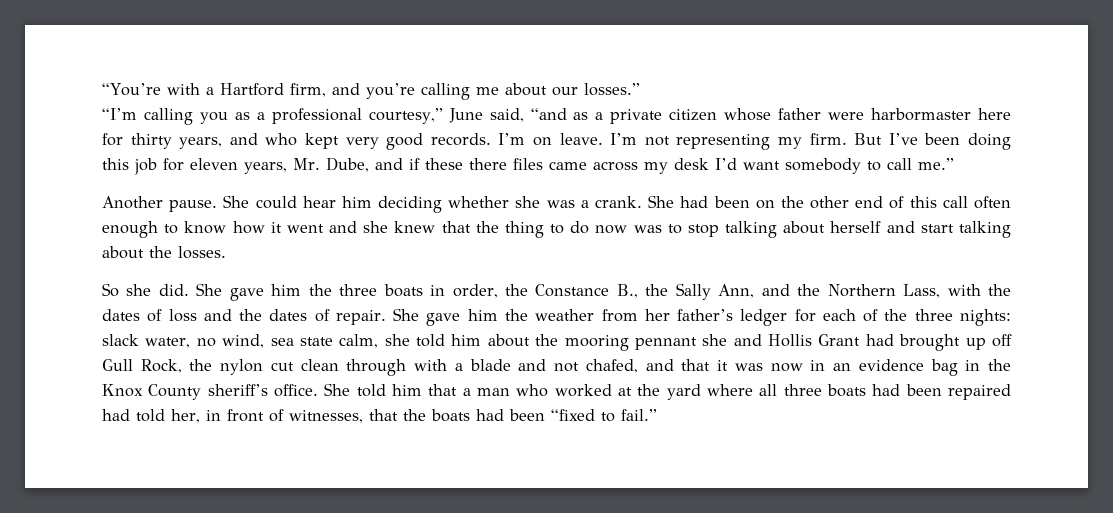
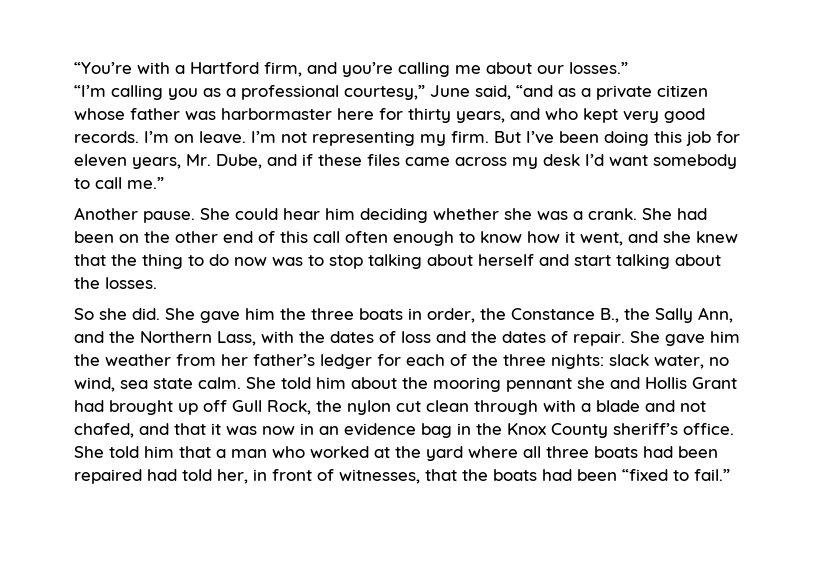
- “I’m calling you as a professional courtesy,” June said, “and as a private citizen whose father were harbormaster here for thirty years, and who kept very good records.
+ “I’m calling you as a professional courtesy,” June said, “and as a private citizen whose father was harbormaster here for thirty years, and who kept very good records.
- But I’ve been doing this job for eleven years, Mr. Dube, and if these there files came across my desk I’d want somebody to call me.”
+ But I’ve been doing this job for eleven years, Mr. Dube, and if these files came across my desk I’d want somebody to call me.”
- She had been on the other end of this call often enough to know how it went and she knew that the thing to do now was to stop talking about herself and start talking about the losses.
+ She had been on the other end of this call often enough to know how it went, and she knew that the thing to do now was to stop talking about herself and start talking about the losses.
- slack water, no wind, sea state calm, she told him about the mooring pennant she and Hollis Grant had brought up off Gull Rock, the nylon cut clean through with a blade and not chafed, and that it was now in an evidence bag in the Knox County sheriff’s office.
+ slack water, no wind, sea state calm. She told him about the mooring pennant she and Hollis Grant had brought up off Gull Rock, the nylon cut clean through with a blade and not chafed, and that it was now in an evidence bag in the Knox County sheriff’s office.

